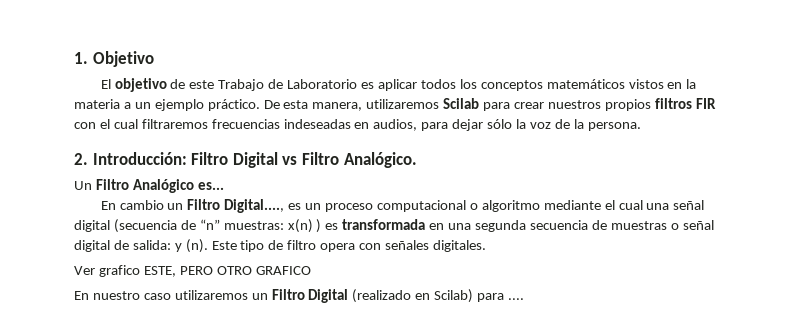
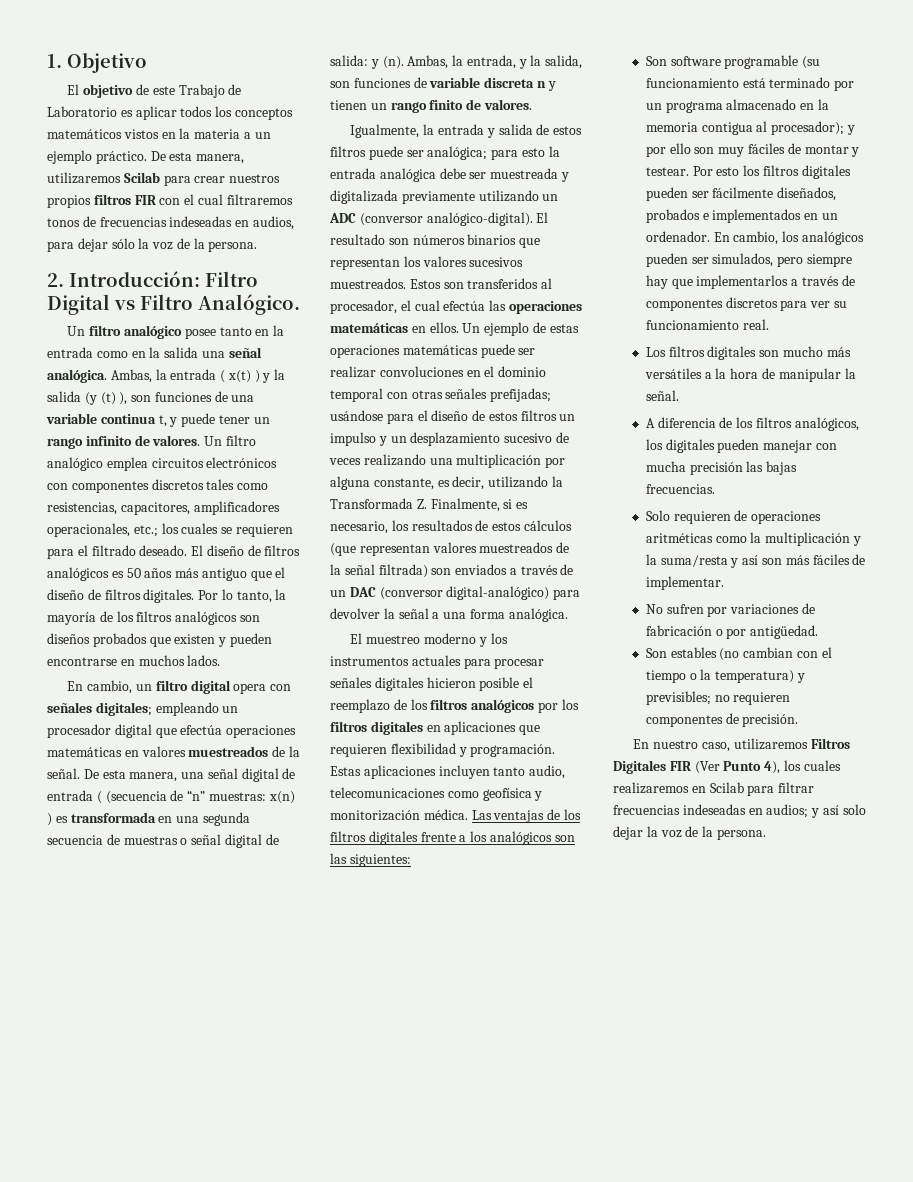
- De esta manera, utilizaremos Scilab para crear nuestros propios filtros FIR con el cual filtraremos frecuencias indeseadas en audios, para dejar sólo la voz de la persona.
+ De esta manera, utilizaremos Scilab para crear nuestros propios filtros FIR con el cual filtraremos tonos de frecuencias indeseadas en audios, para dejar sólo la voz de la persona.
- Un Filtro Analógico es...
- En cambio un Filtro Digital...., es un proceso computacional o algoritmo mediante el cual una señal digital (secuencia de “n” muestras: x(n) ) es transformada en una segunda secuencia de muestras o señal digital de salida: y (n).
+ Un filtro analógico posee tanto en la entrada como en la salida una señal analógica. Ambas, la entrada ( x(t) ) y la salida (y (t) ), son funciones de una variable continua t, y puede tener un rango infinito de valores. Un filtro analógico emplea circuitos electrónicos con componentes discretos tales como resistencias, capacitores, amplificadores operacionales, etc.; los cuales se requieren para el filtrado deseado. El diseño de filtros analógicos es 50 años más antiguo que el diseño de filtros digitales. Por lo tanto, la mayoría de los filtros analógicos son diseños probados que existen y pueden encontrarse en muchos lados.
+ En cambio, un filtro digital opera con señales digitales; empleando un procesador digital que efectúa operaciones matemáticas en valores muestreados de la señal. De esta manera, una señal digital de entrada ( (secuencia de “n” muestras: x(n) ) es transformada en una segunda secuencia de muestras o señal digital de salida: y (n).
- Este tipo de filtro opera con señales digitales.
- Ver grafico ESTE, PERO OTRO GRAFICO
- En nuestro caso utilizaremos un Filtro Digital (realizado en Scilab) para ....
+ Ambas, la entrada, y la salida, son funciones de variable discreta n y tienen un rango finito de valores.
+ Igualmente, la entrada y salida de estos filtros puede ser analógica; para esto la entrada analógica debe ser muestreada y digitalizada previamente utilizando un ADC (conversor analógico-digital). El resultado son números binarios que representan los valores sucesivos muestreados. Estos son transferidos al procesador, el cual efectúa las operaciones matemáticas en ellos. Un ejemplo de estas operaciones matemáticas puede ser realizar convoluciones en el dominio temporal con otras señales prefijadas; usándose para el diseño de estos filtros un impulso y un desplazamiento sucesivo de veces realizando una multiplicación por alguna constante, es decir, utilizando la Transformada Z. Finalmente, si es necesario, los resultados de estos cálculos (que representan valores muestreados de la señal filtrada) son enviados a través de un DAC (conversor digital-analógico) para devolver la señal a una forma analógica.
+ El muestreo moderno y los instrumentos actuales para procesar señales digitales hicieron posible el reemplazo de los filtros analógicos por los filtros digitales en aplicaciones que requieren flexibilidad y programación. Estas aplicaciones incluyen tanto audio, telecomunicaciones como geofísica y monitorización médica. Las ventajas de los filtros digitales frente a los analógicos son las siguientes:
+ Son software programable (su funcionamiento está terminado por un programa almacenado en la memoria contigua al procesador); y por ello son muy fáciles de montar y testear. Por esto los filtros digitales pueden ser fácilmente diseñados, probados e implementados en un ordenador. En cambio, los analógicos pueden ser simulados, pero siempre hay que implementarlos a través de componentes discretos para ver su funcionamiento real.
+ Los filtros digitales son mucho más versátiles a la hora de manipular la señal.
+ A diferencia de los filtros analógicos, los digitales pueden manejar con mucha precisión las bajas frecuencias.
+ Solo requieren de operaciones aritméticas como la multiplicación y la suma/resta y así son más fáciles de implementar.
+ No sufren por variaciones de fabricación o por antigüedad.
+ Son estables (no cambian con el tiempo o la temperatura) y previsibles; no requieren componentes de precisión.
+ En nuestro caso, utilizaremos Filtros Digitales FIR (Ver Punto 4), los cuales realizaremos en Scilab para filtrar frecuencias indeseadas en audios; y así solo dejar la voz de la persona.

